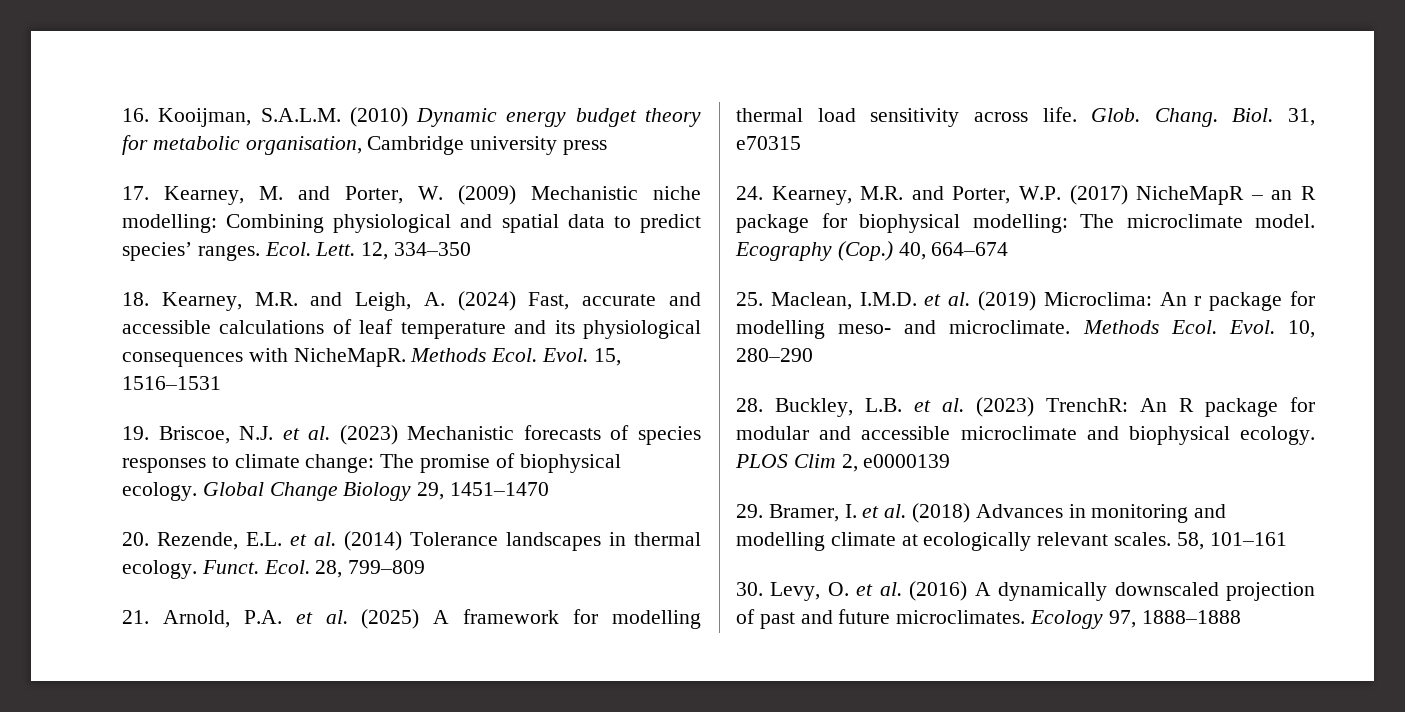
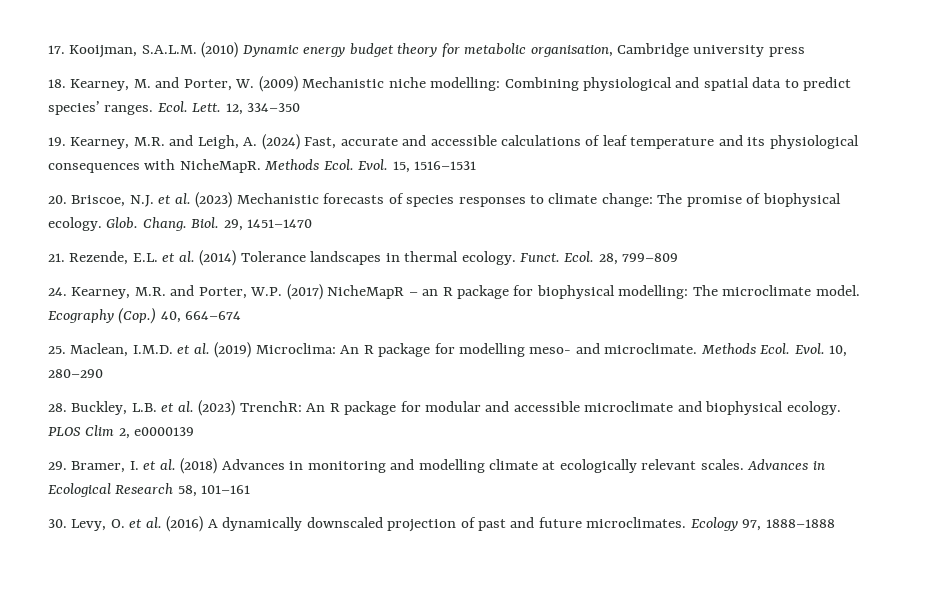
- 16. Kooijman, S.A.L.M. (2010) Dynamic energy budget theory for metabolic organisation, Cambridge university press
+ 17. Kooijman, S.A.L.M. (2010) Dynamic energy budget theory for metabolic organisation, Cambridge university press
- 17. Kearney, M. and Porter, W. (2009) Mechanistic niche modelling: Combining physiological and spatial data to predict species’ ranges.
+ 18. Kearney, M. and Porter, W. (2009) Mechanistic niche modelling: Combining physiological and spatial data to predict species’ ranges.
- 18. Kearney, M.R. and Leigh, A. (2024) Fast, accurate and accessible calculations of leaf temperature and its physiological consequences with NicheMapR.
+ 19. Kearney, M.R. and Leigh, A. (2024) Fast, accurate and accessible calculations of leaf temperature and its physiological consequences with NicheMapR.
- 19. Briscoe, N.J. et al. (2023) Mechanistic forecasts of species responses to climate change: The promise of biophysical ecology.
+ 20. Briscoe, N.J. et al. (2023) Mechanistic forecasts of species responses to climate change: The promise of biophysical ecology.
- Global Change Biology 29, 1451–1470
+ Glob. Chang. Biol. 29, 1451–1470
- 20. Rezende, E.L. et al. (2014) Tolerance landscapes in thermal ecology.
+ 21. Rezende, E.L. et al. (2014) Tolerance landscapes in thermal ecology.
- 21. Arnold, P.A. et al. (2025) A framework for modelling thermal load sensitivity across life. Glob. Chang. Biol. 31, e70315
- 25. Maclean, I.M.D. et al. (2019) Microclima: An r package for modelling meso‐ and microclimate.
+ 25. Maclean, I.M.D. et al. (2019) Microclima: An R package for modelling meso‐ and microclimate.
- 58, 101–161
+ Advances in Ecological Research 58, 101–161

